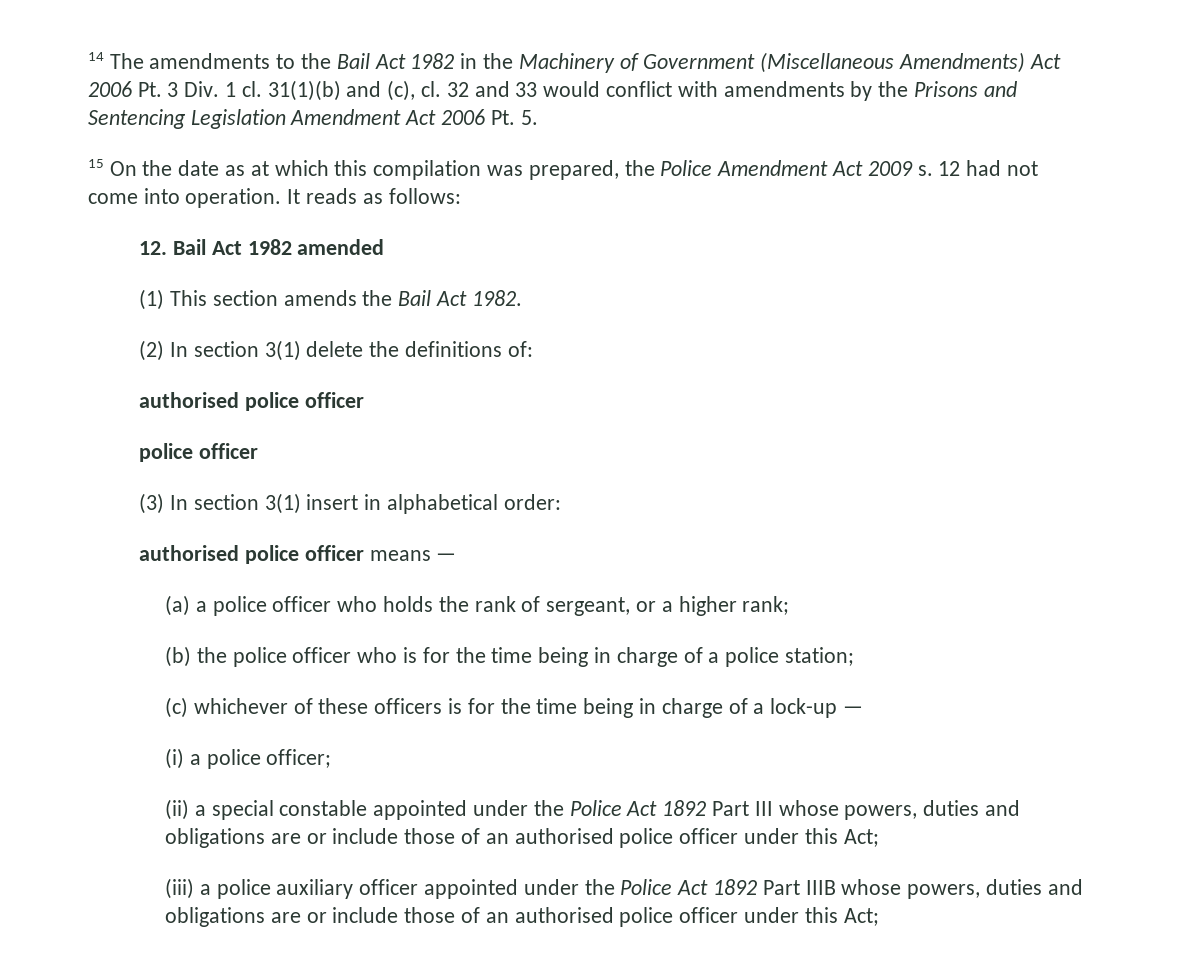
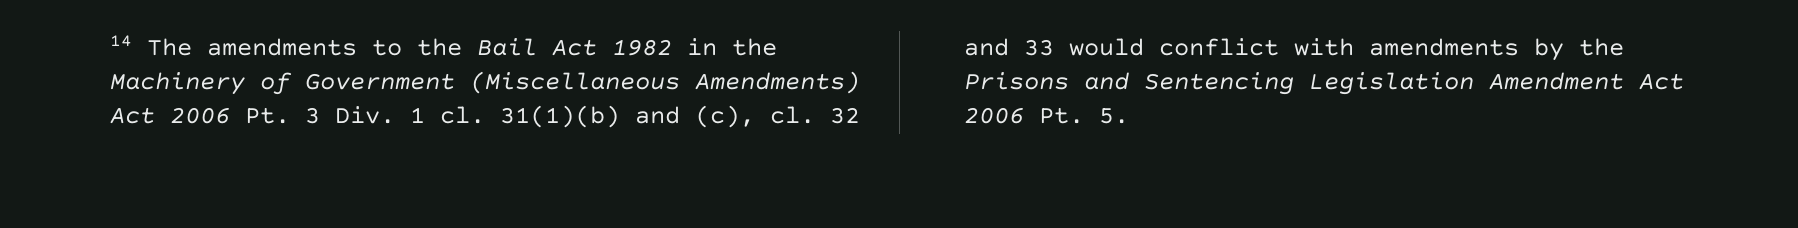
- 15 On the date as at which this compilation was prepared, the Police Amendment Act 2009 s. 12 had not come into operation. It reads as follows:
- 12. Bail Act 1982 amended
- (1) This section amends the Bail Act 1982.
- (2) In section 3(1) delete the definitions of:
- authorised police officer
- police officer
- (3) In section 3(1) insert in alphabetical order:
- authorised police officer means —
- (a) a police officer who holds the rank of sergeant, or a higher rank;
- (b) the police officer who is for the time being in charge of a police station;
- (c) whichever of these officers is for the time being in charge of a lock-up —
- (i) a police officer;
- (ii) a special constable appointed under the Police Act 1892 Part III whose powers, duties and obligations are or include those of an authorised police officer under this Act;
- (iii) a police auxiliary officer appointed under the Police Act 1892 Part IIIB whose powers, duties and obligations are or include those of an authorised police officer under this Act;

